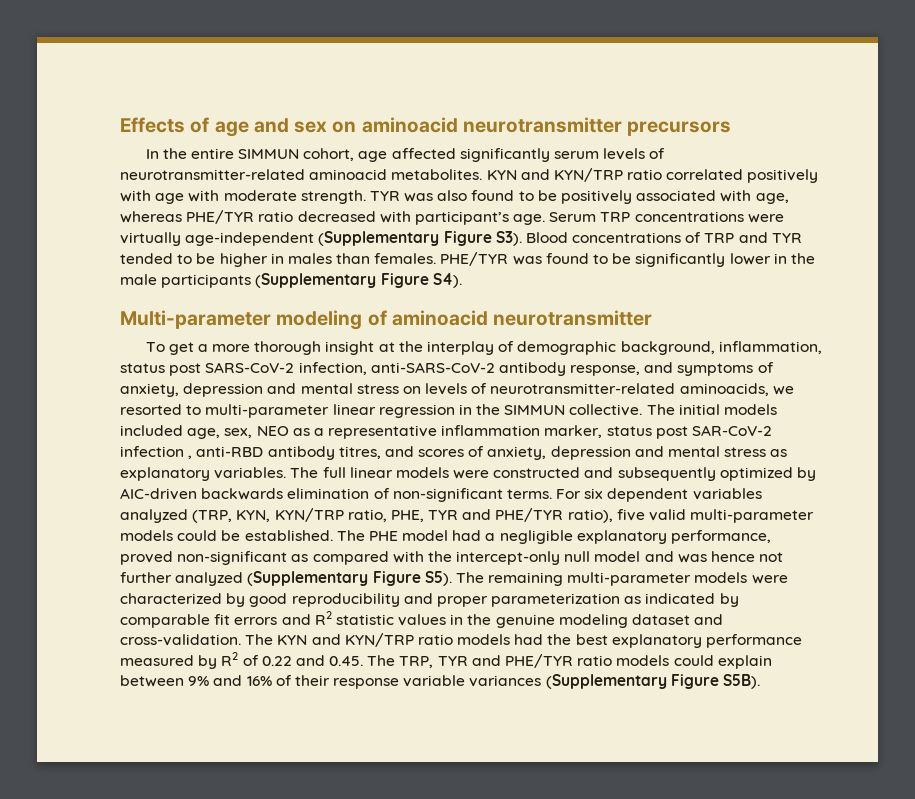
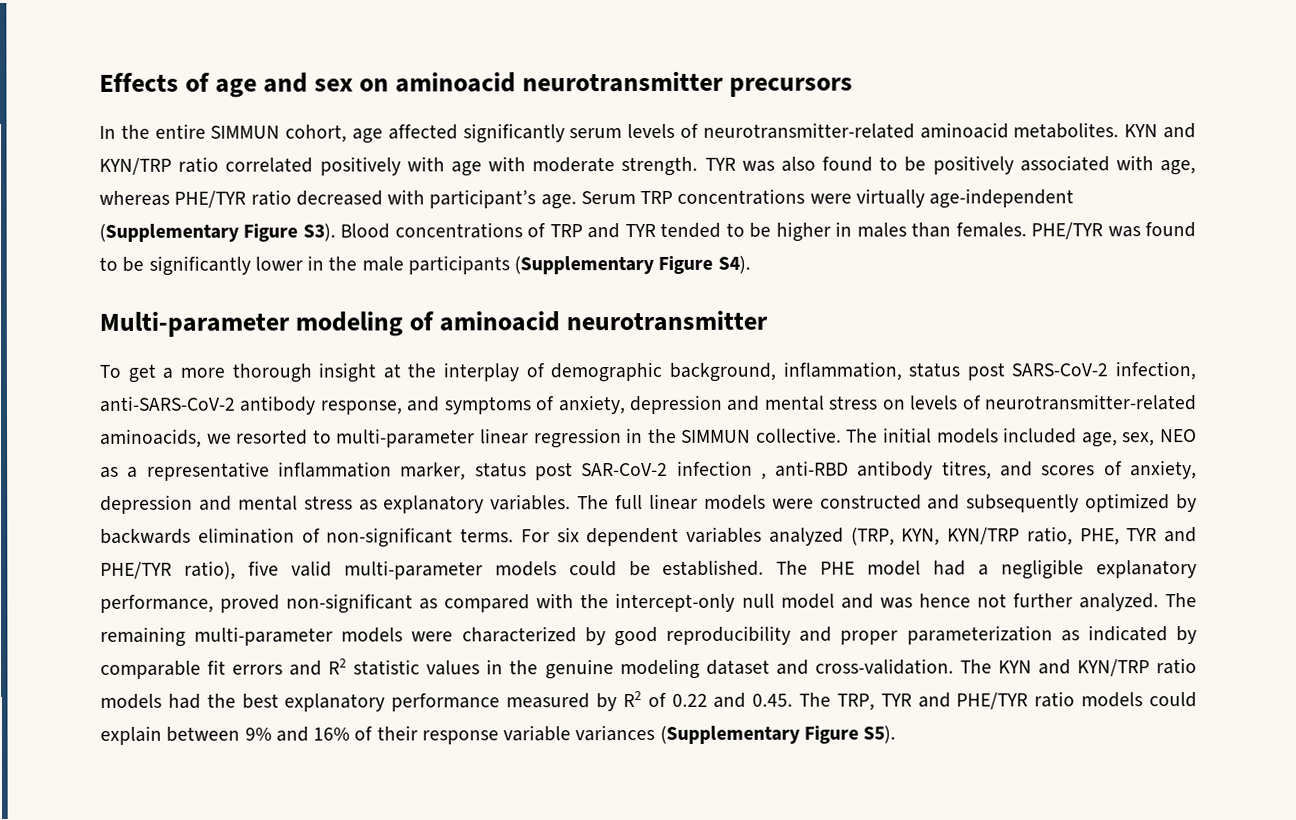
- The full linear models were constructed and subsequently optimized by AIC-driven backwards elimination of non-significant terms.
+ The full linear models were constructed and subsequently optimized by backwards elimination of non-significant terms.
- The PHE model had a negligible explanatory performance, proved non-significant as compared with the intercept-only null model and was hence not further analyzed (Supplementary Figure S5). The remaining multi-parameter models were characterized by good reproducibility and proper parameterization as indicated by comparable fit errors and R2 statistic values in the genuine modeling dataset and cross-validation.
+ The PHE model had a negligible explanatory performance, proved non-significant as compared with the intercept-only null model and was hence not further analyzed. The remaining multi-parameter models were characterized by good reproducibility and proper parameterization as indicated by comparable fit errors and R2 statistic values in the genuine modeling dataset and cross-validation.
- The KYN and KYN/TRP ratio models had the best explanatory performance measured by R2 of 0.22 and 0.45. The TRP, TYR and PHE/TYR ratio models could explain between 9% and 16% of their response variable variances (Supplementary Figure S5B).
+ The KYN and KYN/TRP ratio models had the best explanatory performance measured by R2 of 0.22 and 0.45. The TRP, TYR and PHE/TYR ratio models could explain between 9% and 16% of their response variable variances (Supplementary Figure S5).

